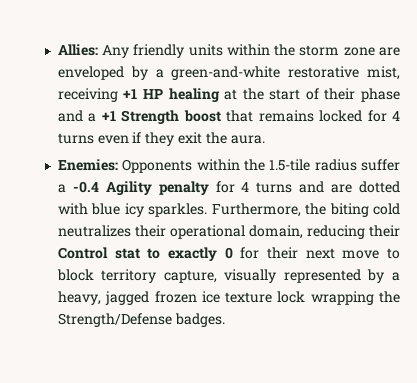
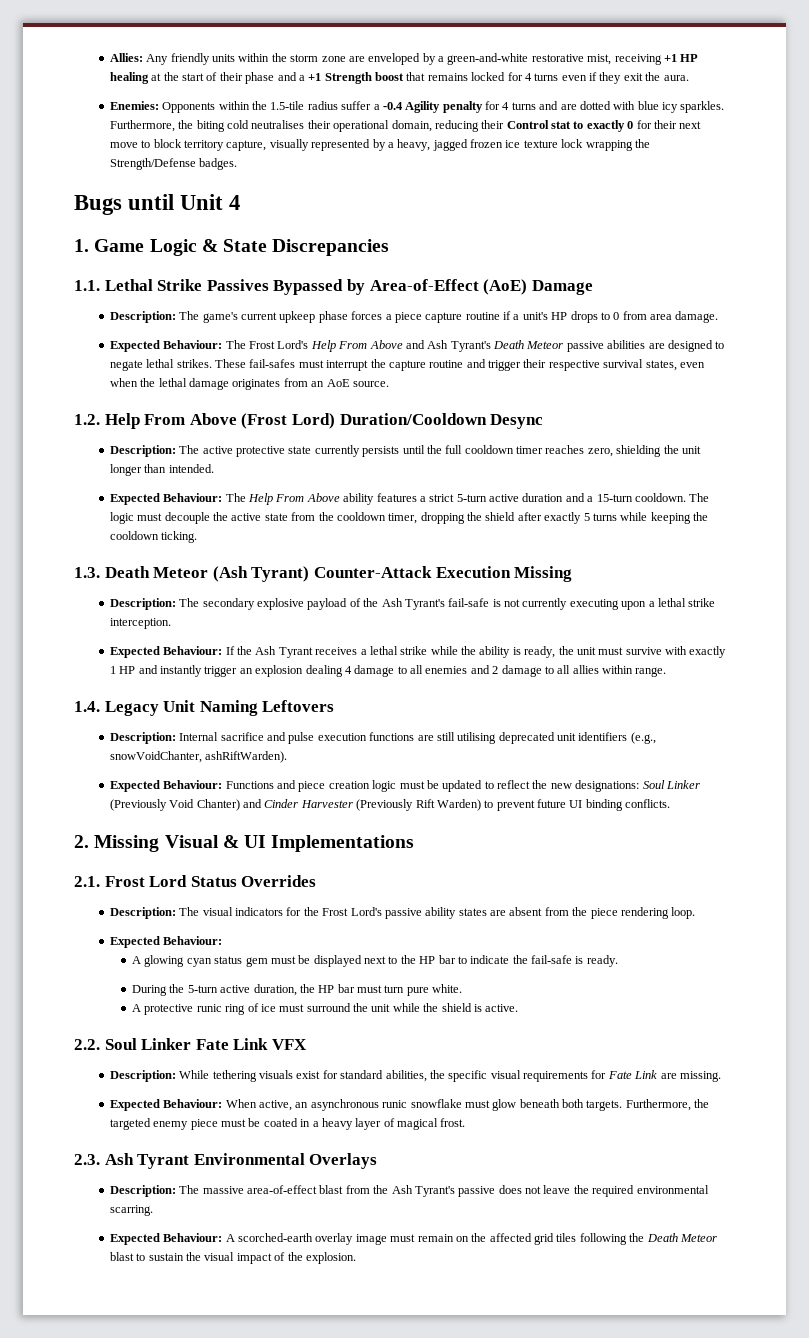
- Furthermore, the biting cold neutralizes their operational domain, reducing their Control stat to exactly 0 for their next move to block territory capture, visually represented by a heavy, jagged frozen ice texture lock wrapping the Strength/Defense badges.
+ Furthermore, the biting cold neutralises their operational domain, reducing their Control stat to exactly 0 for their next move to block territory capture, visually represented by a heavy, jagged frozen ice texture lock wrapping the Strength/Defense badges.
+ Bugs until Unit 4
+ 1. Game Logic & State Discrepancies
+ 1.1. Lethal Strike Passives Bypassed by Area-of-Effect (AoE) Damage
+ Description: The game's current upkeep phase forces a piece capture routine if a unit's HP drops to 0 from area damage.
+ Expected Behaviour: The Frost Lord's Help From Above and Ash Tyrant's Death Meteor passive abilities are designed to negate lethal strikes. These fail-safes must interrupt the capture routine and trigger their respective survival states, even when the lethal damage originates from an AoE source.
+ 1.2. Help From Above (Frost Lord) Duration/Cooldown Desync
+ Description: The active protective state currently persists until the full cooldown timer reaches zero, shielding the unit longer than intended.
+ Expected Behaviour: The Help From Above ability features a strict 5-turn active duration and a 15-turn cooldown. The logic must decouple the active state from the cooldown timer, dropping the shield after exactly 5 turns while keeping the cooldown ticking.
+ 1.3. Death Meteor (Ash Tyrant) Counter-Attack Execution Missing
+ Description: The secondary explosive payload of the Ash Tyrant's fail-safe is not currently executing upon a lethal strike interception.
+ Expected Behaviour: If the Ash Tyrant receives a lethal strike while the ability is ready, the unit must survive with exactly 1 HP and instantly trigger an explosion dealing 4 damage to all enemies and 2 damage to all allies within range.
+ 1.4. Legacy Unit Naming Leftovers
+ Description: Internal sacrifice and pulse execution functions are still utilising deprecated unit identifiers (e.g., snowVoidChanter, ashRiftWarden).
+ Expected Behaviour: Functions and piece creation logic must be updated to reflect the new designations: Soul Linker (Previously Void Chanter) and Cinder Harvester (Previously Rift Warden) to prevent future UI binding conflicts.
+ 2. Missing Visual & UI Implementations
+ 2.1. Frost Lord Status Overrides
+ Description: The visual indicators for the Frost Lord's passive ability states are absent from the piece rendering loop.
+ Expected Behaviour:
+ A glowing cyan status gem must be displayed next to the HP bar to indicate the fail-safe is ready.
+ During the 5-turn active duration, the HP bar must turn pure white.
+ A protective runic ring of ice must surround the unit while the shield is active.
+ 2.2. Soul Linker Fate Link VFX
+ Description: While tethering visuals exist for standard abilities, the specific visual requirements for Fate Link are missing.
+ Expected Behaviour: When active, an asynchronous runic snowflake must glow beneath both targets. Furthermore, the targeted enemy piece must be coated in a heavy layer of magical frost.
+ 2.3. Ash Tyrant Environmental Overlays
+ Description: The massive area-of-effect blast from the Ash Tyrant's passive does not leave the required environmental scarring.
+ Expected Behaviour: A scorched-earth overlay image must remain on the affected grid tiles following the Death Meteor blast to sustain the visual impact of the explosion.

